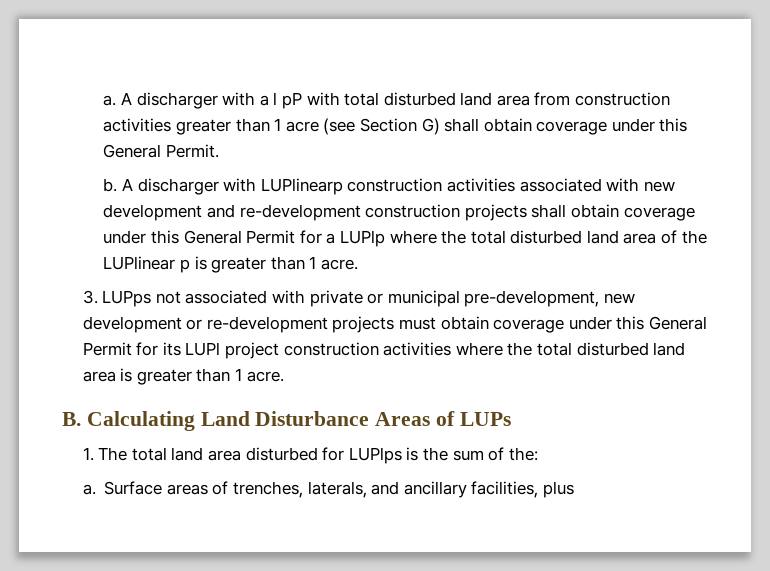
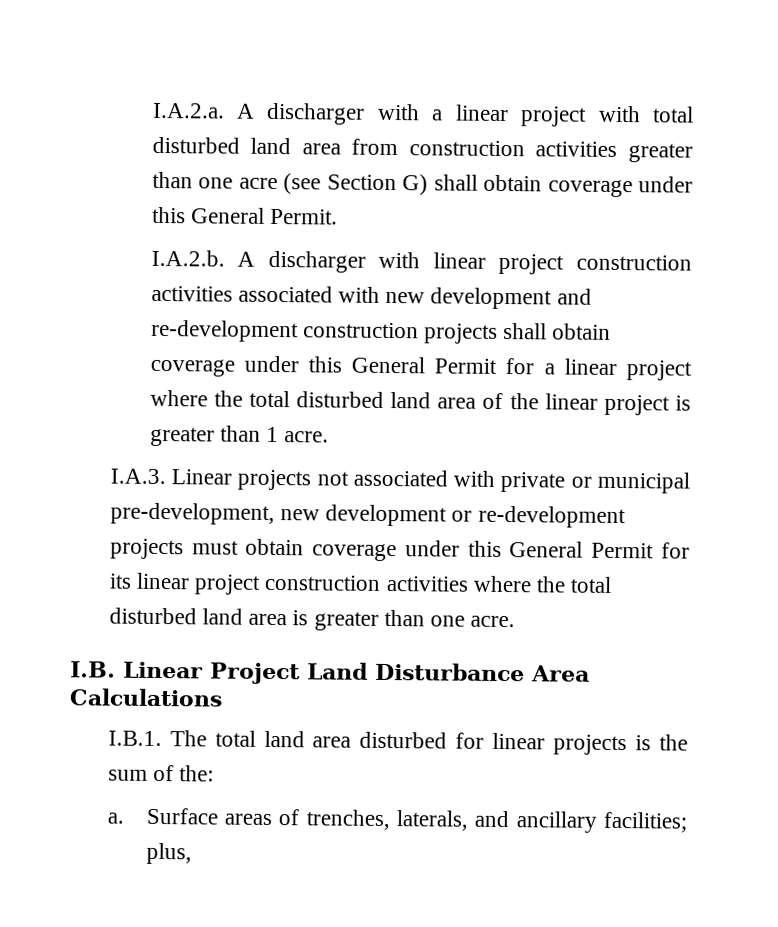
- a. A discharger with a l pP with total disturbed land area from construction activities greater than 1 acre (see Section G) shall obtain coverage under this General Permit.
+ I.A.2.a. A discharger with a linear project with total disturbed land area from construction activities greater than one acre (see Section G) shall obtain coverage under this General Permit.
- b. A discharger with LUPlinearp construction activities associated with new development and re-development construction projects shall obtain coverage under this General Permit for a LUPlp where the total disturbed land area of the LUPlinear p is greater than 1 acre.
- 3. LUPps not associated with private or municipal pre-development, new development or re-development projects must obtain coverage under this General Permit for its LUPl project construction activities where the total disturbed land area is greater than 1 acre.
- B. Calculating Land Disturbance Areas of LUPs
- 1. The total land area disturbed for LUPlps is the sum of the:
+ I.A.2.b. A discharger with linear project construction activities associated with new development and re-development construction projects shall obtain coverage under this General Permit for a linear project where the total disturbed land area of the linear project is greater than 1 acre.
+ I.A.3. Linear projects not associated with private or municipal pre-development, new development or re-development projects must obtain coverage under this General Permit for its linear project construction activities where the total disturbed land area is greater than one acre.
+ I.B. Linear Project Land Disturbance Area Calculations
+ I.B.1. The total land area disturbed for linear projects is the sum of the:
- Surface areas of trenches, laterals, and ancillary facilities, plus
+ Surface areas of trenches, laterals, and ancillary facilities; plus,

